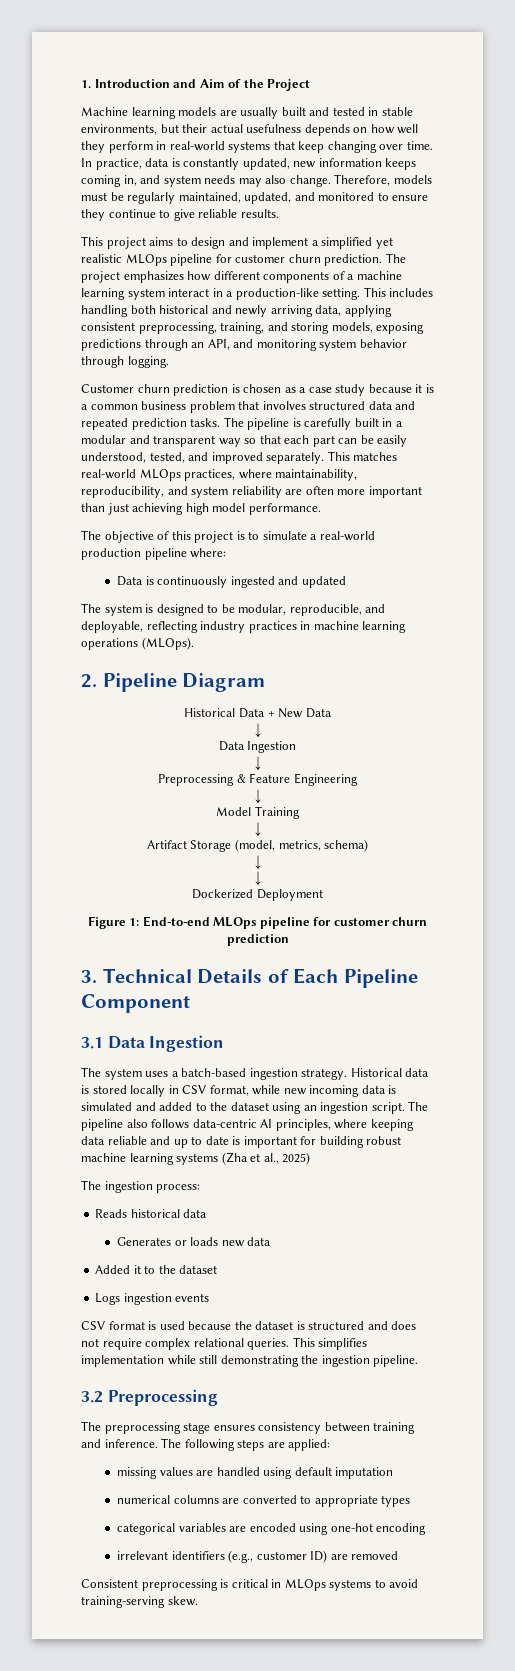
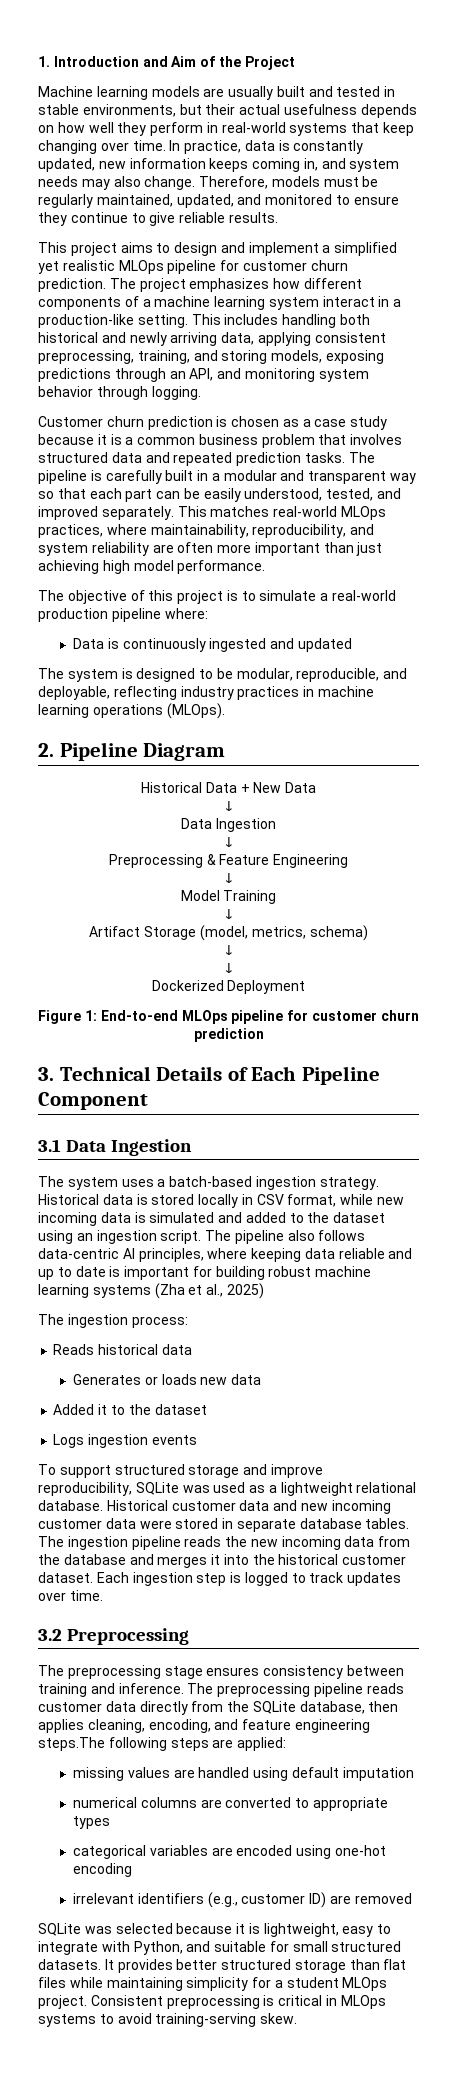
- CSV format is used because the dataset is structured and does not require complex relational queries. This simplifies implementation while still demonstrating the ingestion pipeline.
+ To support structured storage and improve reproducibility, SQLite was used as a lightweight relational database. Historical customer data and new incoming customer data were stored in separate database tables. The ingestion pipeline reads the new incoming data from the database and merges it into the historical customer dataset. Each ingestion step is logged to track updates over time.
- The following steps are applied:
+ The preprocessing pipeline reads customer data directly from the SQLite database, then applies cleaning, encoding, and feature engineering steps.The following steps are applied:
+ SQLite was selected because it is lightweight, easy to integrate with Python, and suitable for small structured datasets. It provides better structured storage than flat files while maintaining simplicity for a student MLOps project.

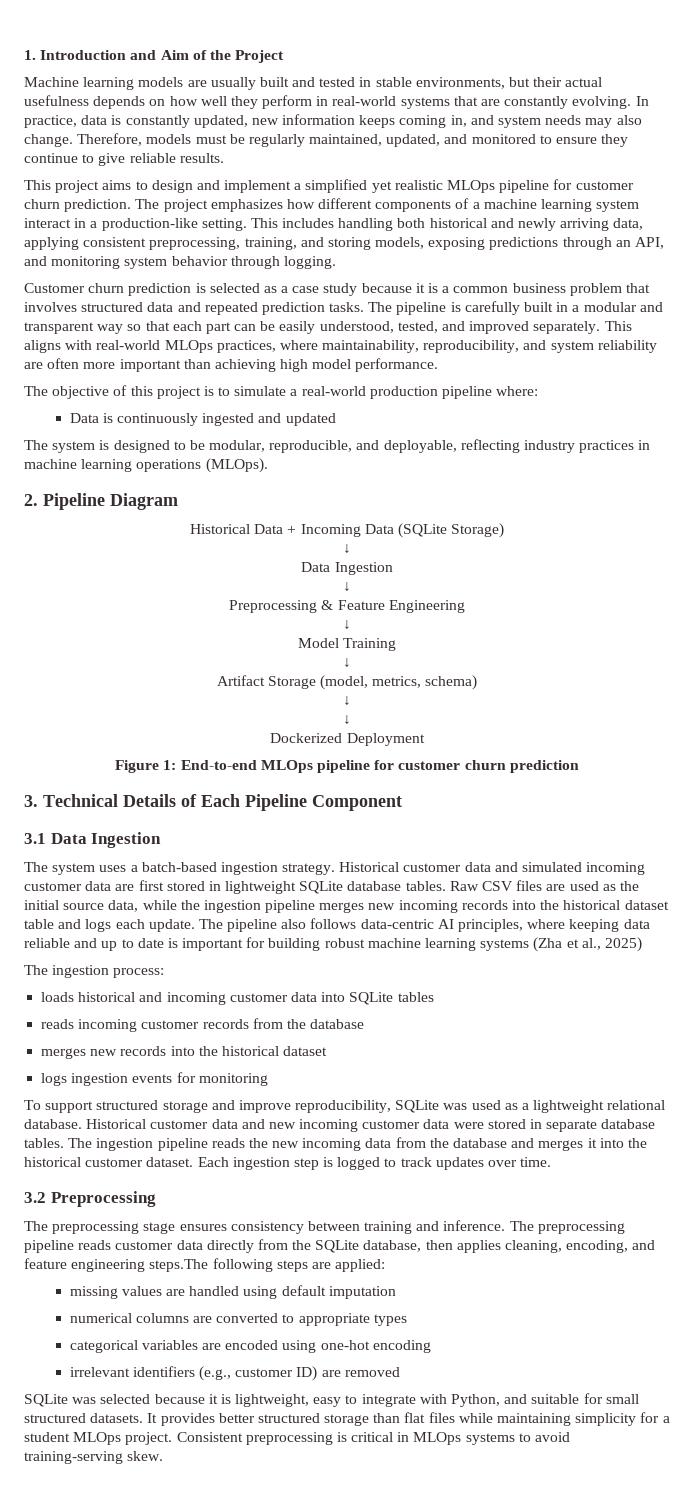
- Machine learning models are usually built and tested in stable environments, but their actual usefulness depends on how well they perform in real-world systems that keep changing over time.
+ Machine learning models are usually built and tested in stable environments, but their actual usefulness depends on how well they perform in real-world systems that are constantly evolving.
- Customer churn prediction is chosen as a case study because it is a common business problem that involves structured data and repeated prediction tasks.
+ Customer churn prediction is selected as a case study because it is a common business problem that involves structured data and repeated prediction tasks.
- This matches real-world MLOps practices, where maintainability, reproducibility, and system reliability are often more important than just achieving high model performance.
+ This aligns with real-world MLOps practices, where maintainability, reproducibility, and system reliability are often more important than achieving high model performance.
- Historical Data + New Data
+ Historical Data + Incoming Data (SQLite Storage)
- Historical data is stored locally in CSV format, while new incoming data is simulated and added to the dataset using an ingestion script.
+ Historical customer data and simulated incoming customer data are first stored in lightweight SQLite database tables. Raw CSV files are used as the initial source data, while the ingestion pipeline merges new incoming records into the historical dataset table and logs each update.
- Reads historical data
- Generates or loads new data
- Added it to the dataset
+ loads historical and incoming customer data into SQLite tables
+ reads incoming customer records from the database
+ merges new records into the historical dataset
- Logs ingestion events
+ logs ingestion events for monitoring

